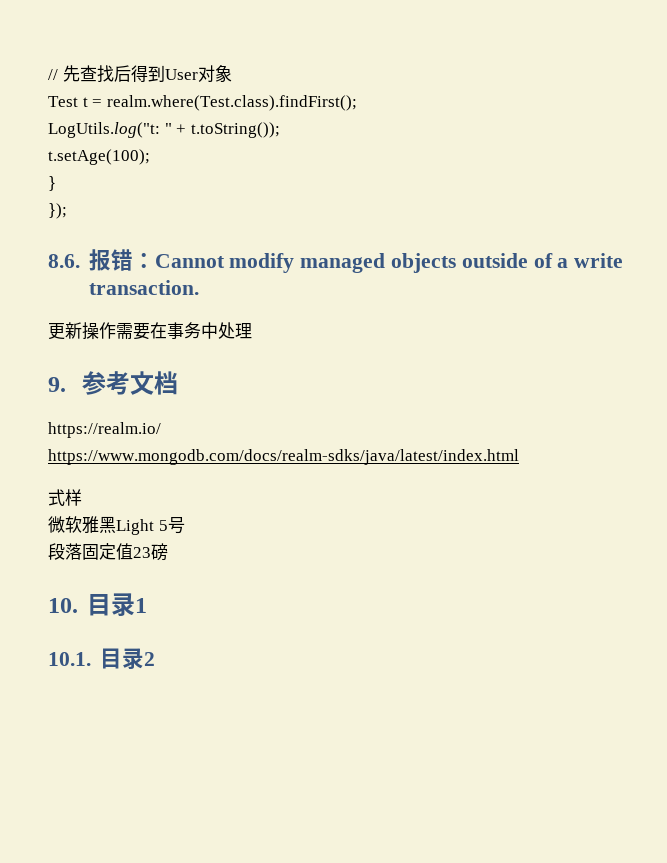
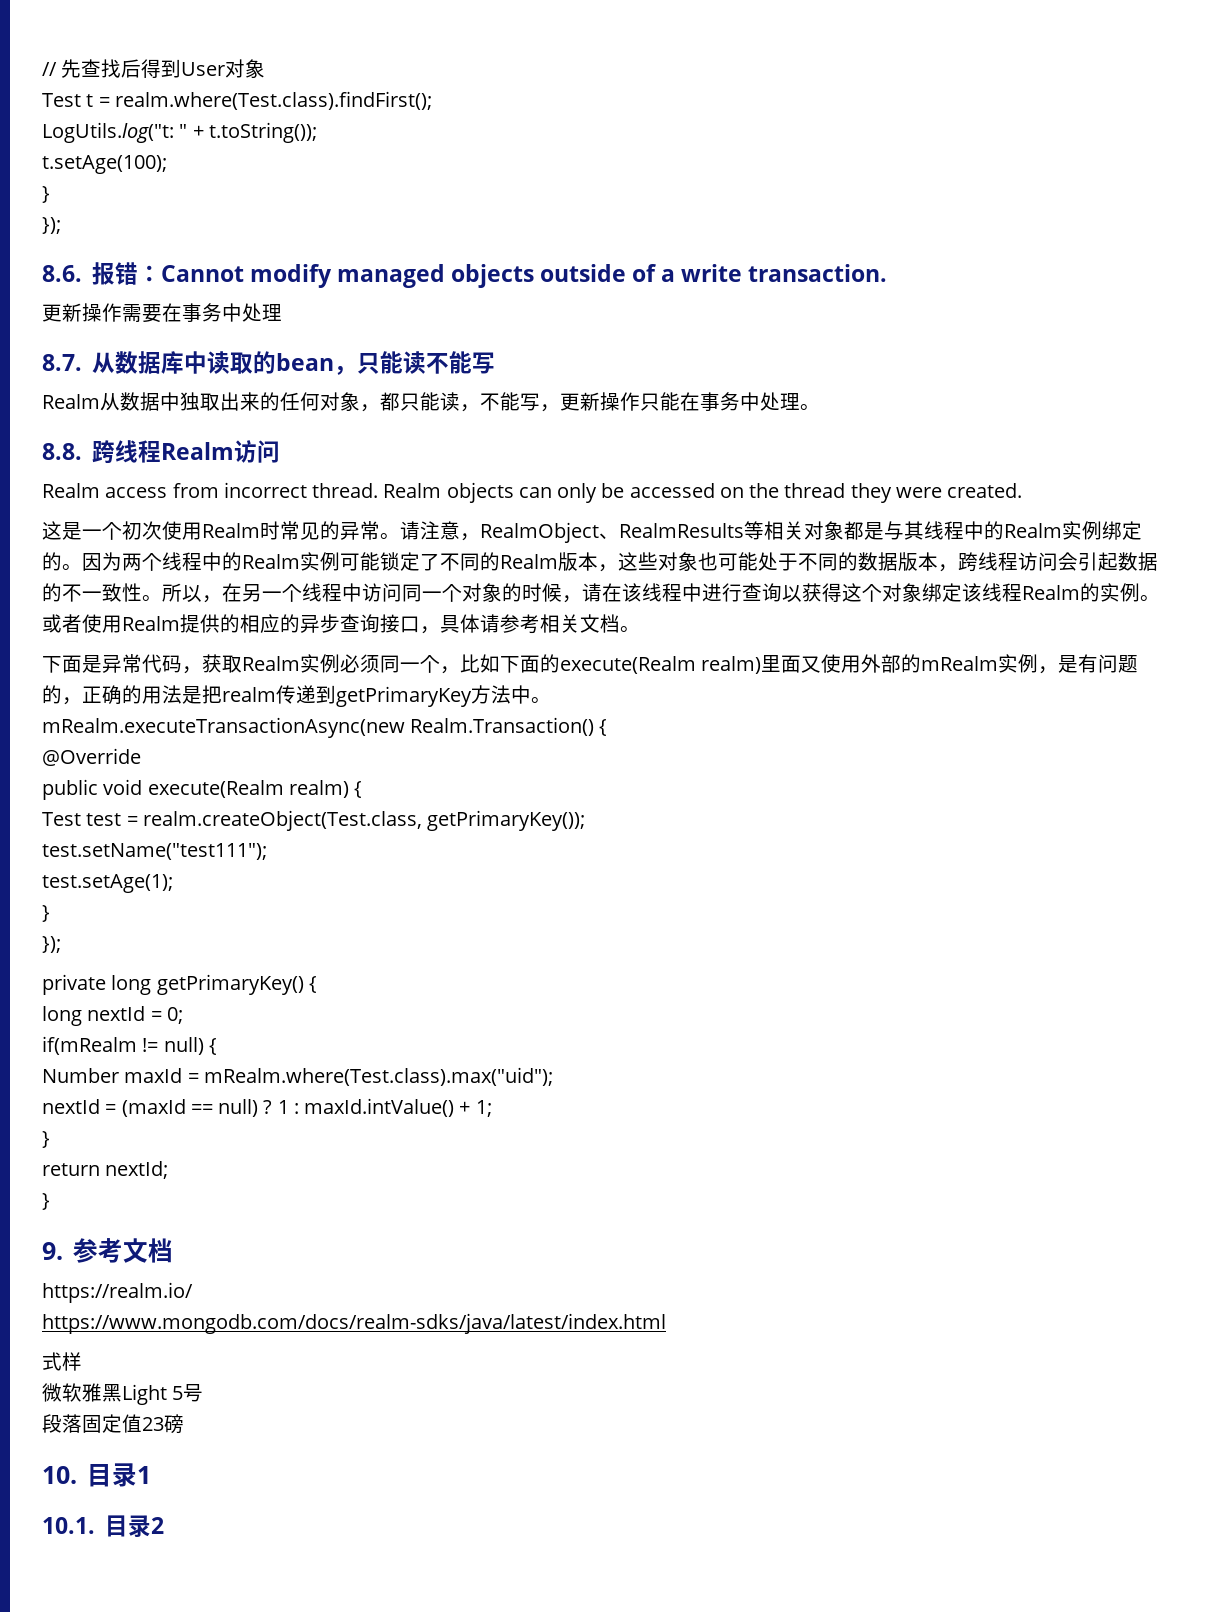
+ 8.7.从数据库中读取的bean，只能读不能写
+ Realm从数据中独取出来的任何对象，都只能读，不能写，更新操作只能在事务中处理。
+ 8.8.跨线程Realm访问
+ Realm access from incorrect thread. Realm objects can only be accessed on the thread they were created.
+ 这是一个初次使用Realm时常见的异常。请注意，RealmObject、RealmResults等相关对象都是与其线程中的Realm实例绑定的。因为两个线程中的Realm实例可能锁定了不同的Realm版本，这些对象也可能处于不同的数据版本，跨线程访问会引起数据的不一致性。所以，在另一个线程中访问同一个对象的时候，请在该线程中进行查询以获得这个对象绑定该线程Realm的实例。或者使用Realm提供的相应的异步查询接口，具体请参考相关文档。
+ 下面是异常代码，获取Realm实例必须同一个，比如下面的execute(Realm realm)里面又使用外部的mRealm实例，是有问题的，正确的用法是把realm传递到getPrimaryKey方法中。
+ mRealm.executeTransactionAsync(new Realm.Transaction() {
+ @Override
+ public void execute(Realm realm) {
+ Test test = realm.createObject(Test.class, getPrimaryKey());
+ test.setName("test111");
+ test.setAge(1);
+ }
+ });
+ private long getPrimaryKey() {
+ long nextId = 0;
+ if(mRealm != null) {
+ Number maxId = mRealm.where(Test.class).max("uid");
+ nextId = (maxId == null) ? 1 : maxId.intValue() + 1;
+ }
+ return nextId;
+ }

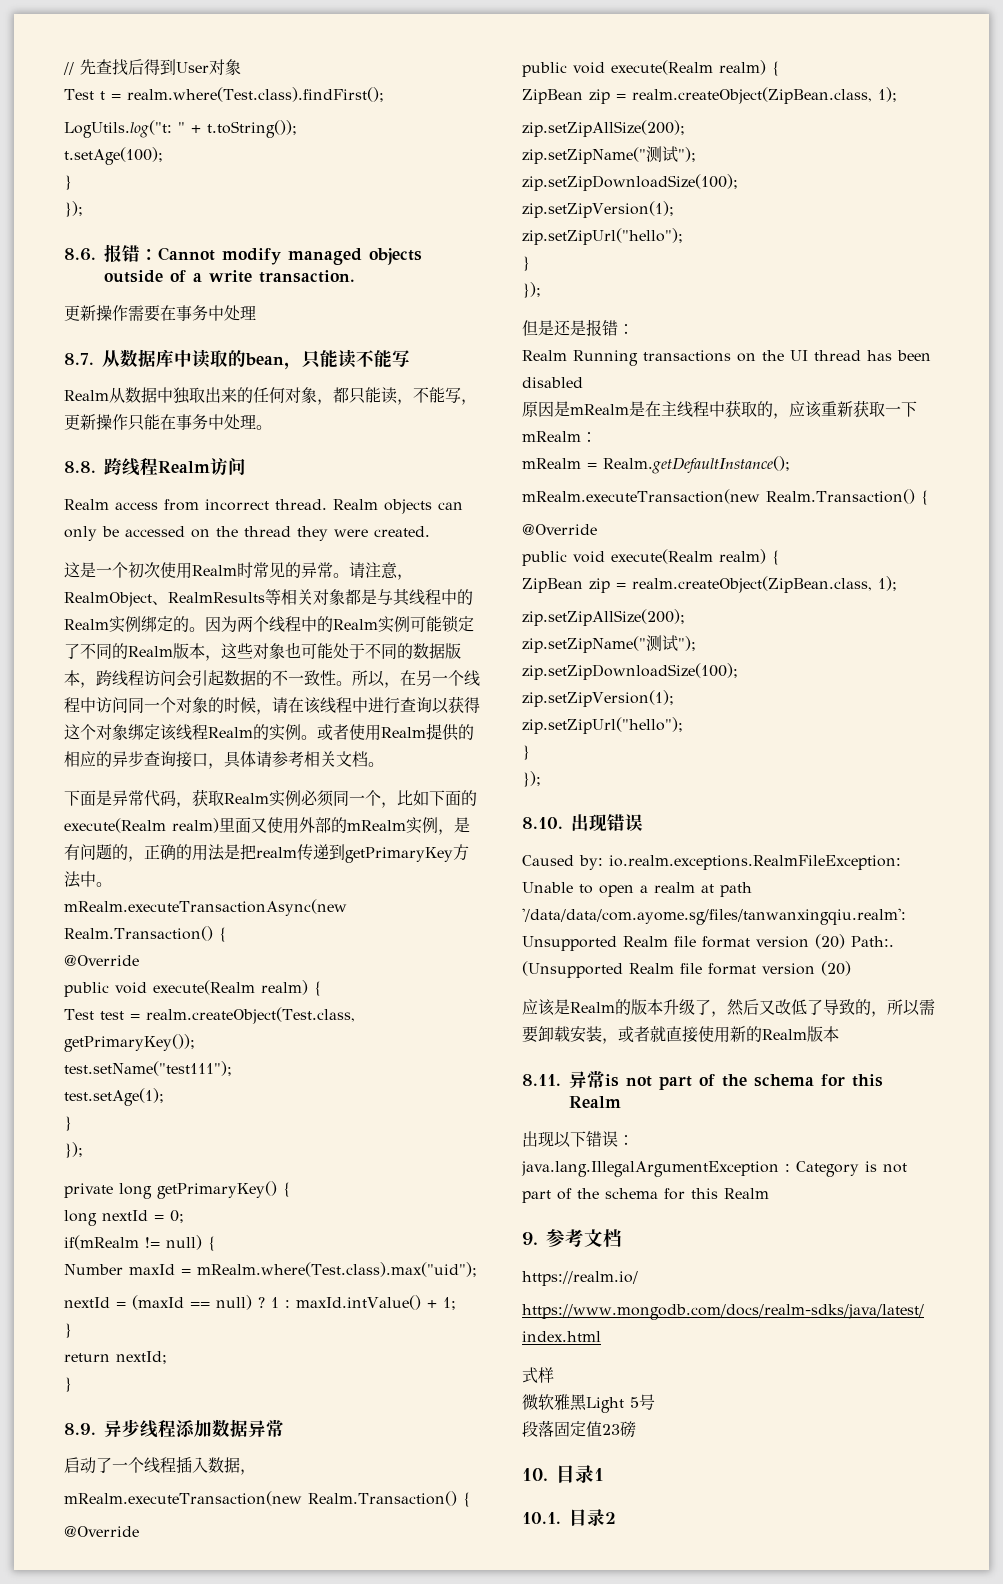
+ 8.9.异步线程添加数据异常
+ 启动了一个线程插入数据，
+ mRealm.executeTransaction(new Realm.Transaction() {
+ @Override
+ public void execute(Realm realm) {
+ ZipBean zip = realm.createObject(ZipBean.class, 1);
+ zip.setZipAllSize(200);
+ zip.setZipName("测试");
+ zip.setZipDownloadSize(100);
+ zip.setZipVersion(1);
+ zip.setZipUrl("hello");
+ }
+ });
+ 但是还是报错：
+ Realm Running transactions on the UI thread has been disabled
+ 原因是mRealm是在主线程中获取的，应该重新获取一下mRealm：
+ mRealm = Realm.getDefaultInstance();
+ mRealm.executeTransaction(new Realm.Transaction() {
+ @Override
+ public void execute(Realm realm) {
+ ZipBean zip = realm.createObject(ZipBean.class, 1);
+ zip.setZipAllSize(200);
+ zip.setZipName("测试");
+ zip.setZipDownloadSize(100);
+ zip.setZipVersion(1);
+ zip.setZipUrl("hello");
+ }
+ });
+ 8.10.出现错误
+ Caused by: io.realm.exceptions.RealmFileException: Unable to open a realm at path '/data/data/com.ayome.sg/files/tanwanxingqiu.realm': Unsupported Realm file format version (20) Path:. (Unsupported Realm file format version (20)
+ 应该是Realm的版本升级了，然后又改低了导致的，所以需要卸载安装，或者就直接使用新的Realm版本
+ 8.11.异常is not part of the schema for this Realm
+ 出现以下错误：
+ java.lang.IllegalArgumentException : Category is not part of the schema for this Realm

